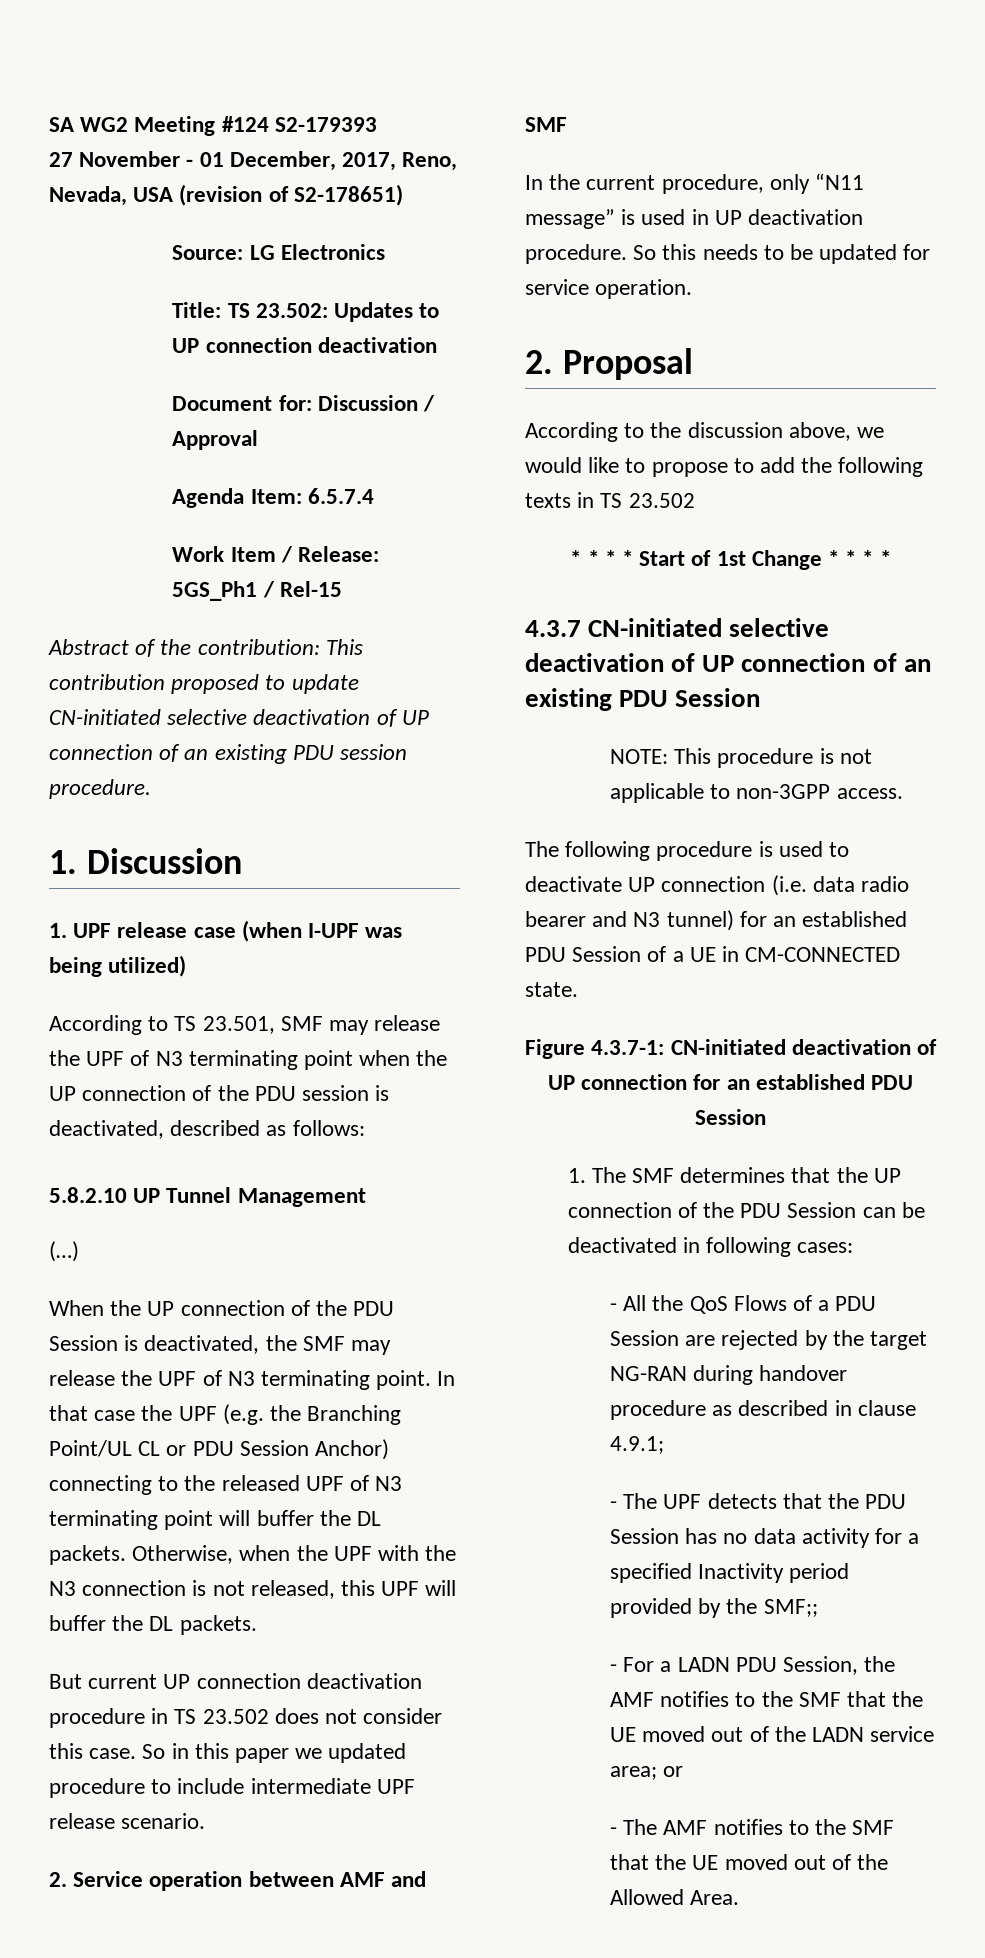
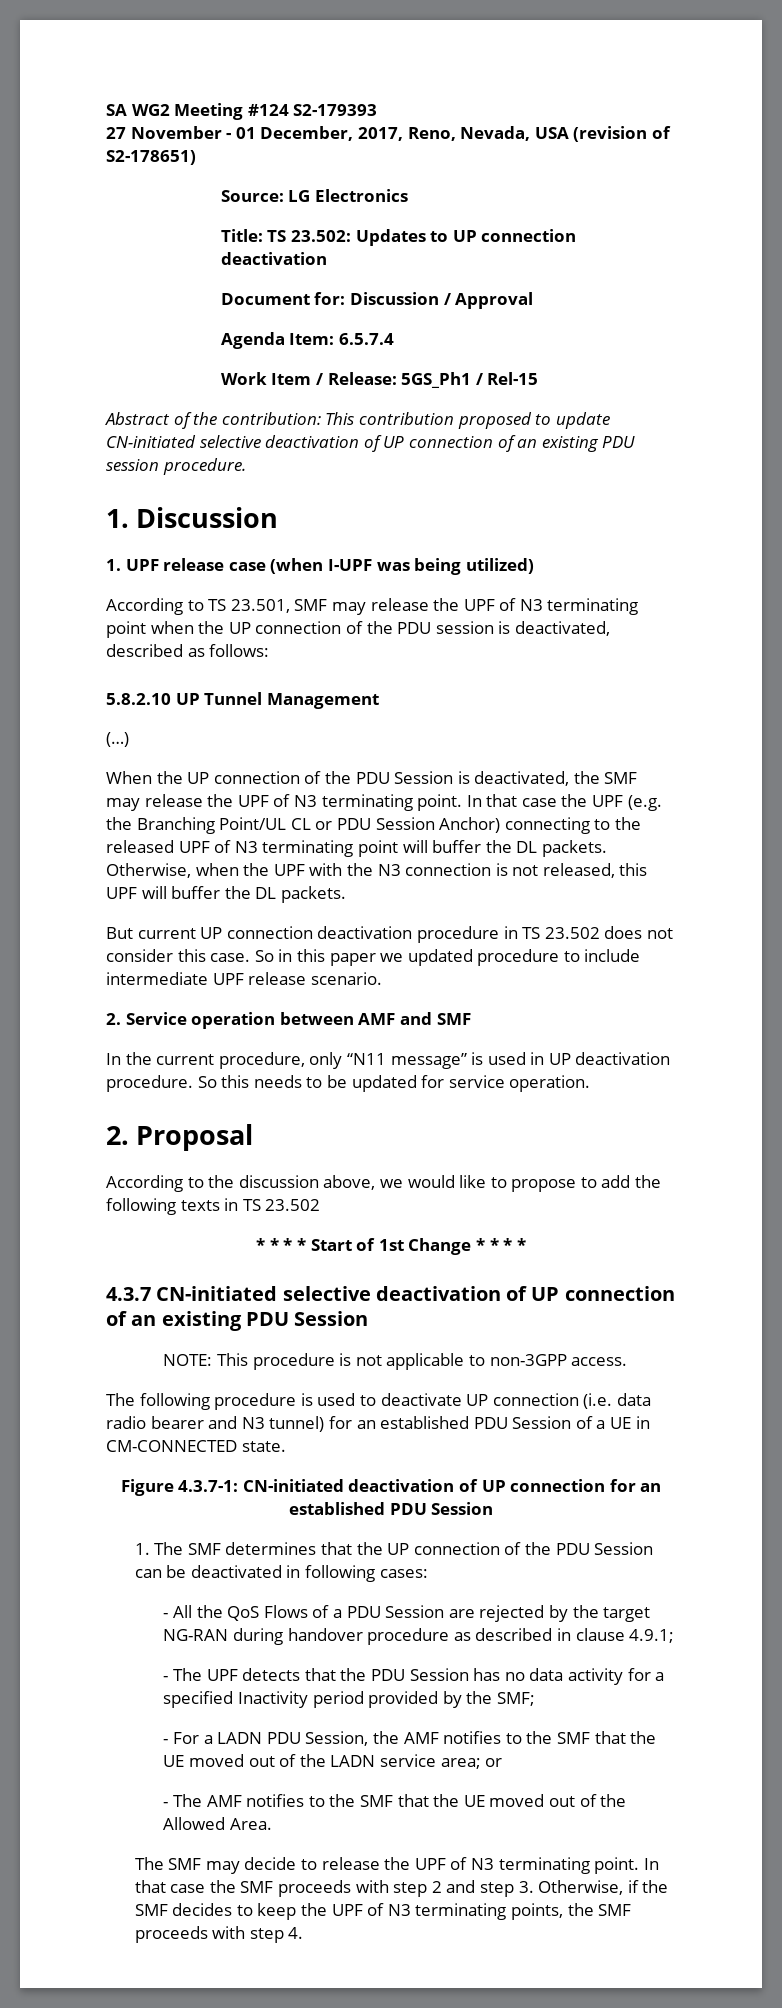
- - The UPF detects that the PDU Session has no data activity for a specified Inactivity period provided by the SMF;;
+ - The UPF detects that the PDU Session has no data activity for a specified Inactivity period provided by the SMF;
+ The SMF may decide to release the UPF of N3 terminating point. In that case the SMF proceeds with step 2 and step 3. Otherwise, if the SMF decides to keep the UPF of N3 terminating points, the SMF proceeds with step 4.

